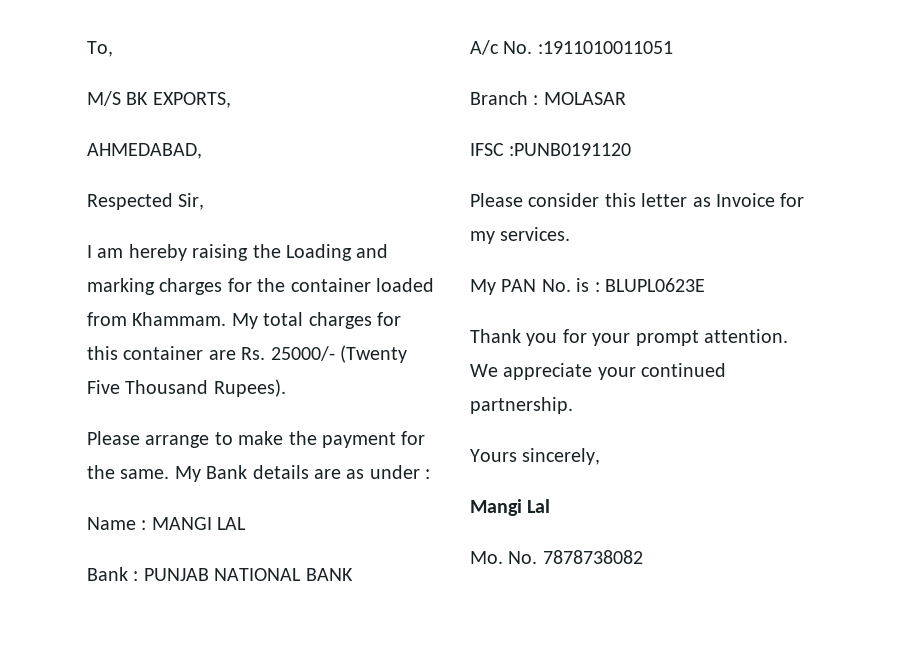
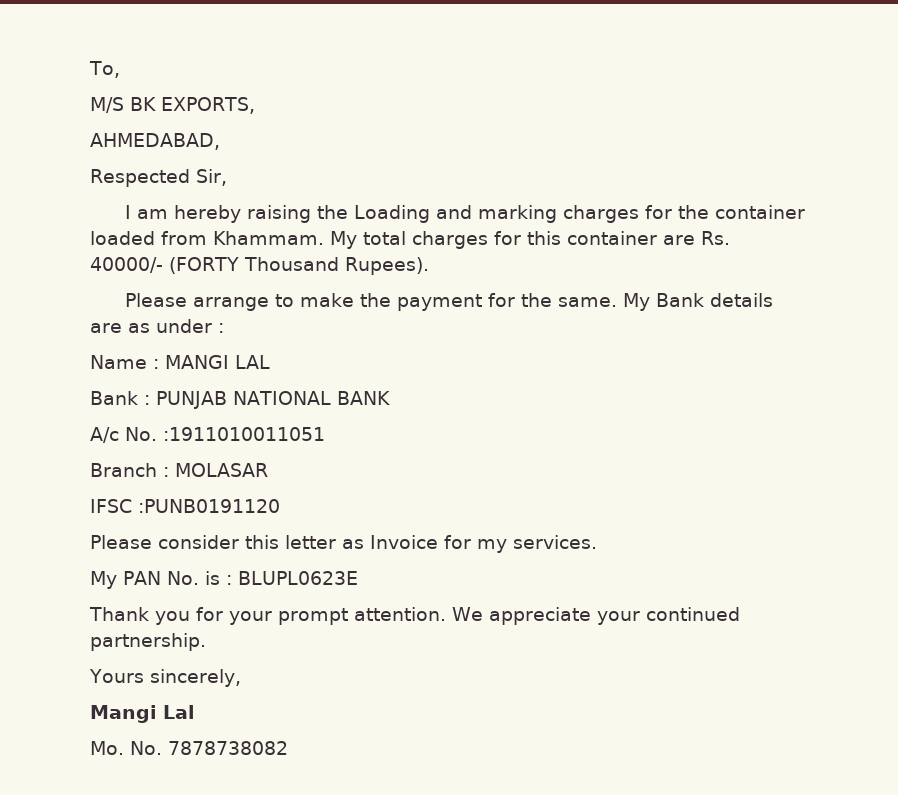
- My total charges for this container are Rs. 25000/- (Twenty Five Thousand Rupees).
+ My total charges for this container are Rs. 40000/- (FORTY Thousand Rupees).

